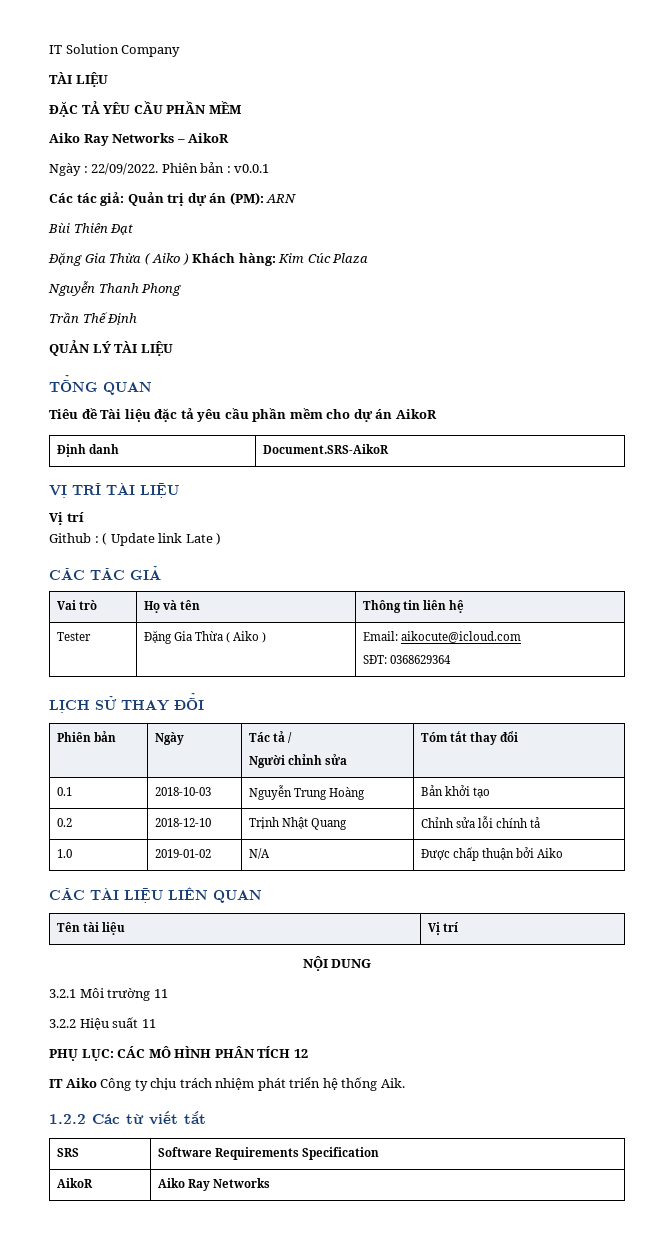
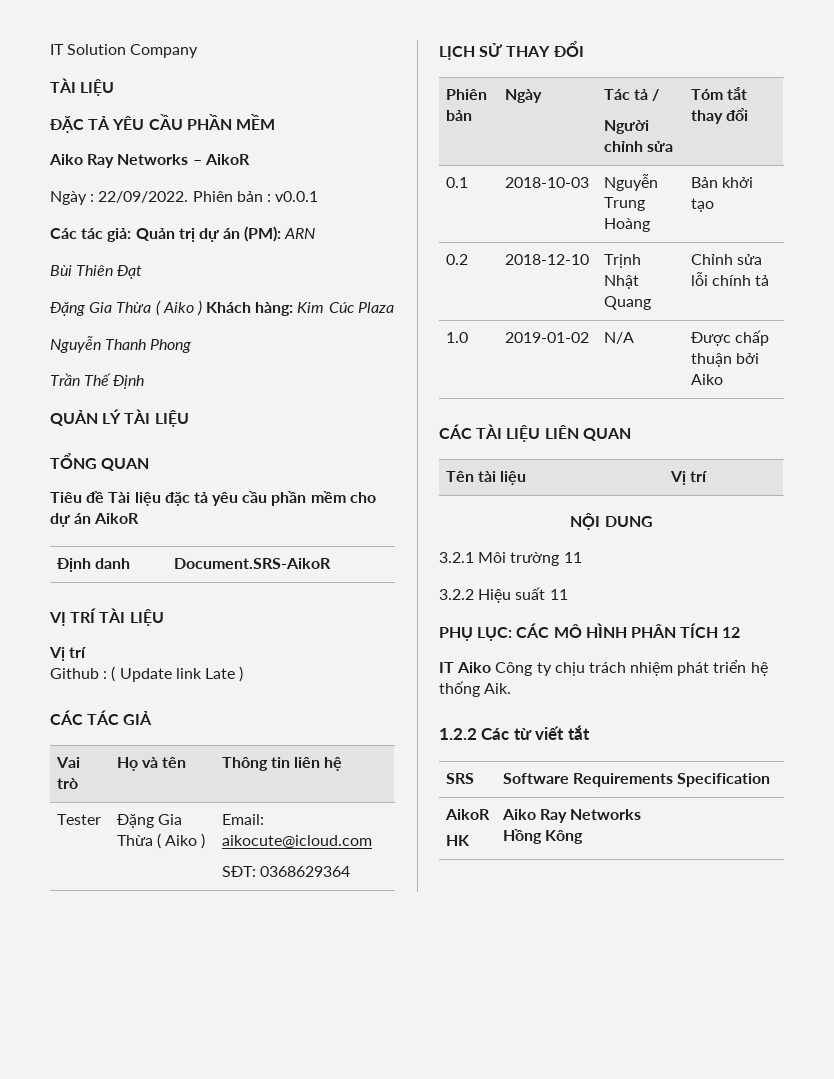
  SRS | Software Requirements Specification
- AikoR | Aiko Ray Networks
+ AikoR
+ HK | Aiko Ray Networks
+ Hồng Kông

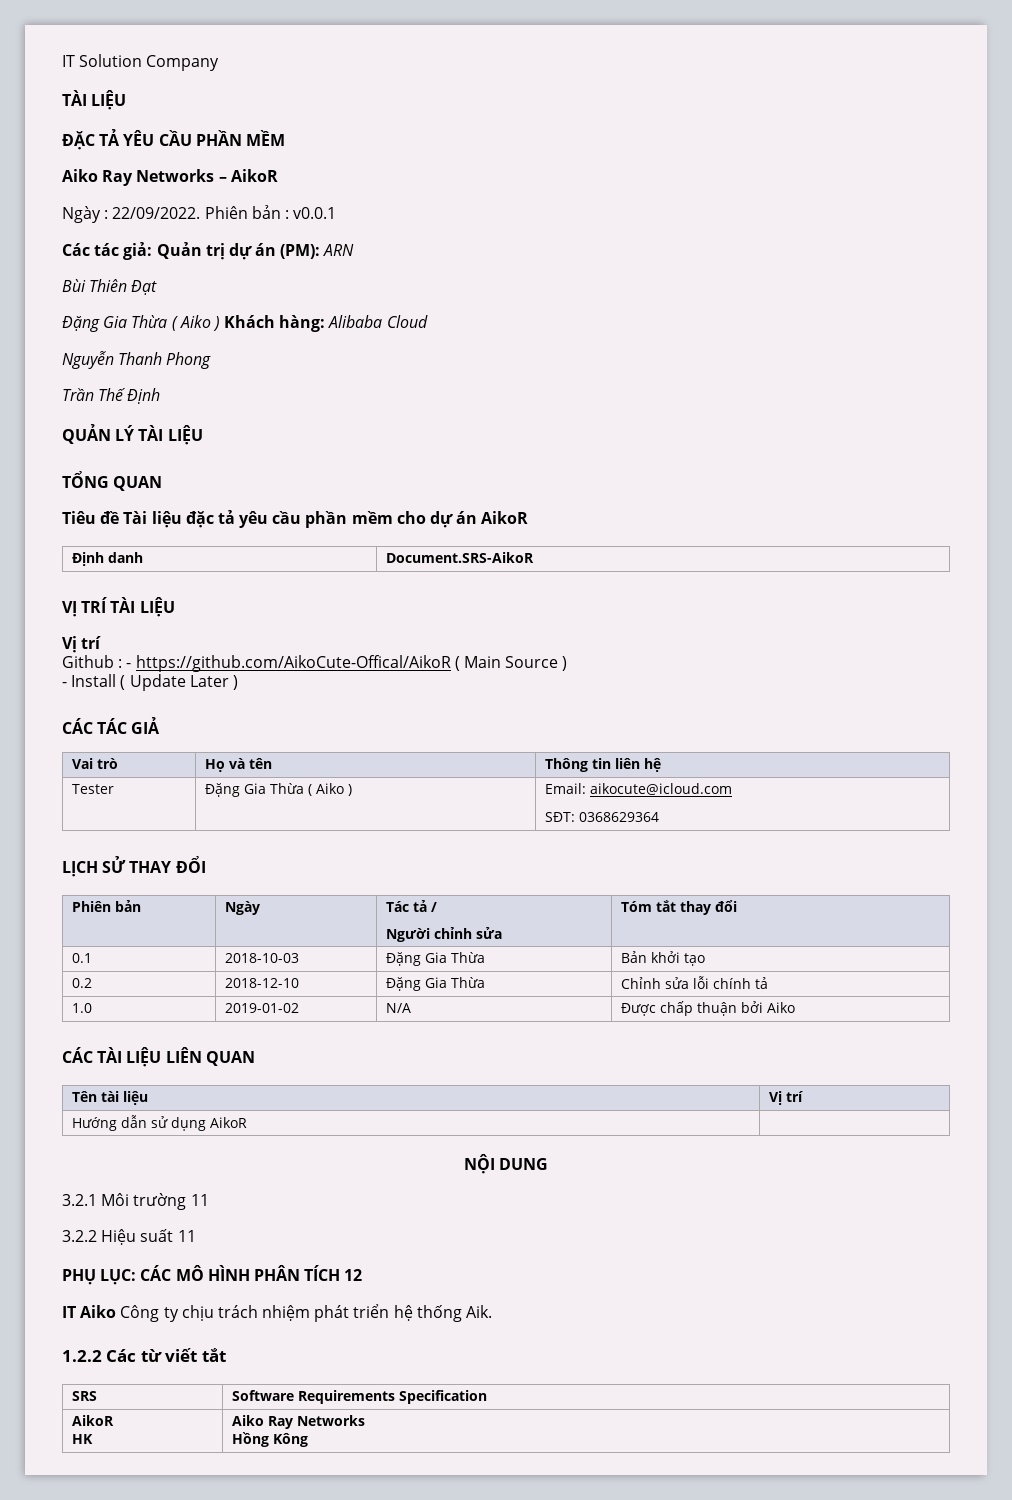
- Đặng Gia Thừa ( Aiko ) Khách hàng: Kim Cúc Plaza
+ Đặng Gia Thừa ( Aiko ) Khách hàng: Alibaba Cloud
- Github : ( Update link Late )
+ Github : - https://github.com/AikoCute-Offical/AikoR ( Main Source )
+ - Install ( Update Later )
- 0.1 | 2018-10-03 | Nguyễn Trung Hoàng | Bản khởi tạo
+ 0.1 | 2018-10-03 | Đặng Gia Thừa | Bản khởi tạo
- 0.2 | 2018-12-10 | Trịnh Nhật Quang | Chỉnh sửa lỗi chính tả
+ 0.2 | 2018-12-10 | Đặng Gia Thừa | Chỉnh sửa lỗi chính tả
+ Hướng dẫn sử dụng AikoR |

